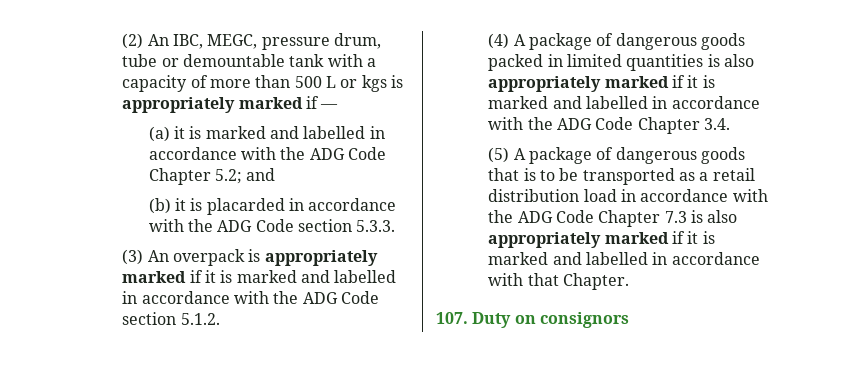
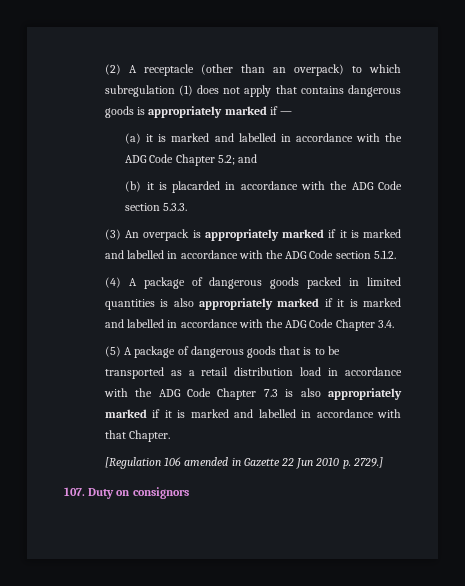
- (2) An IBC, MEGC, pressure drum, tube or demountable tank with a capacity of more than 500 L or kgs is appropriately marked if —
+ (2) A receptacle (other than an overpack) to which subregulation (1) does not apply that contains dangerous goods is appropriately marked if —
+ [Regulation 106 amended in Gazette 22 Jun 2010 p. 2729.]

